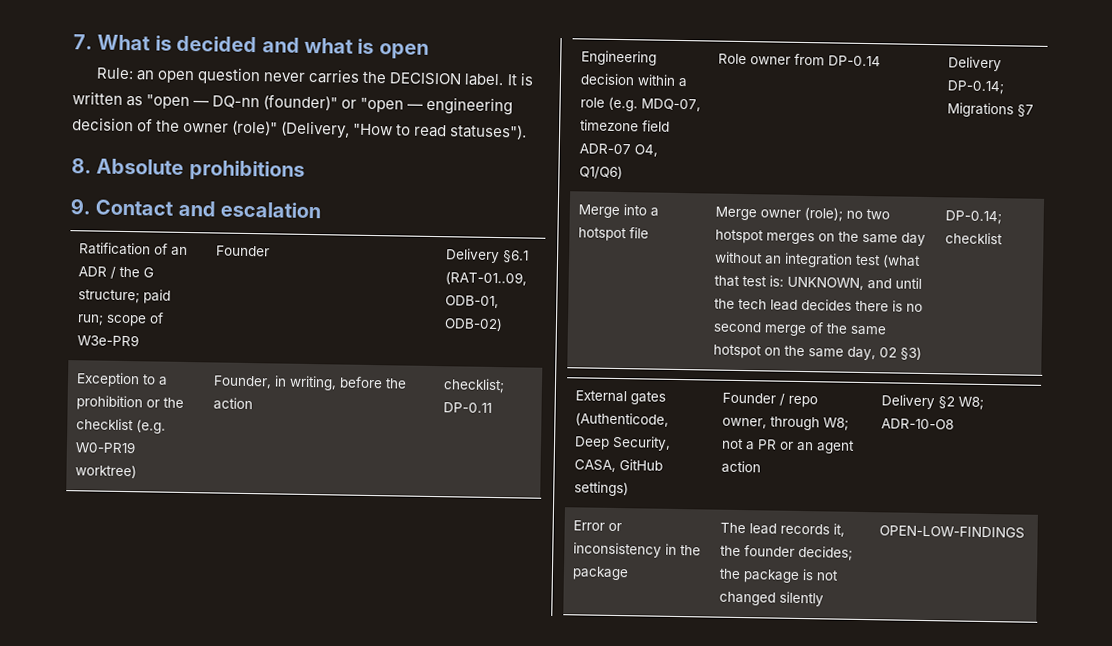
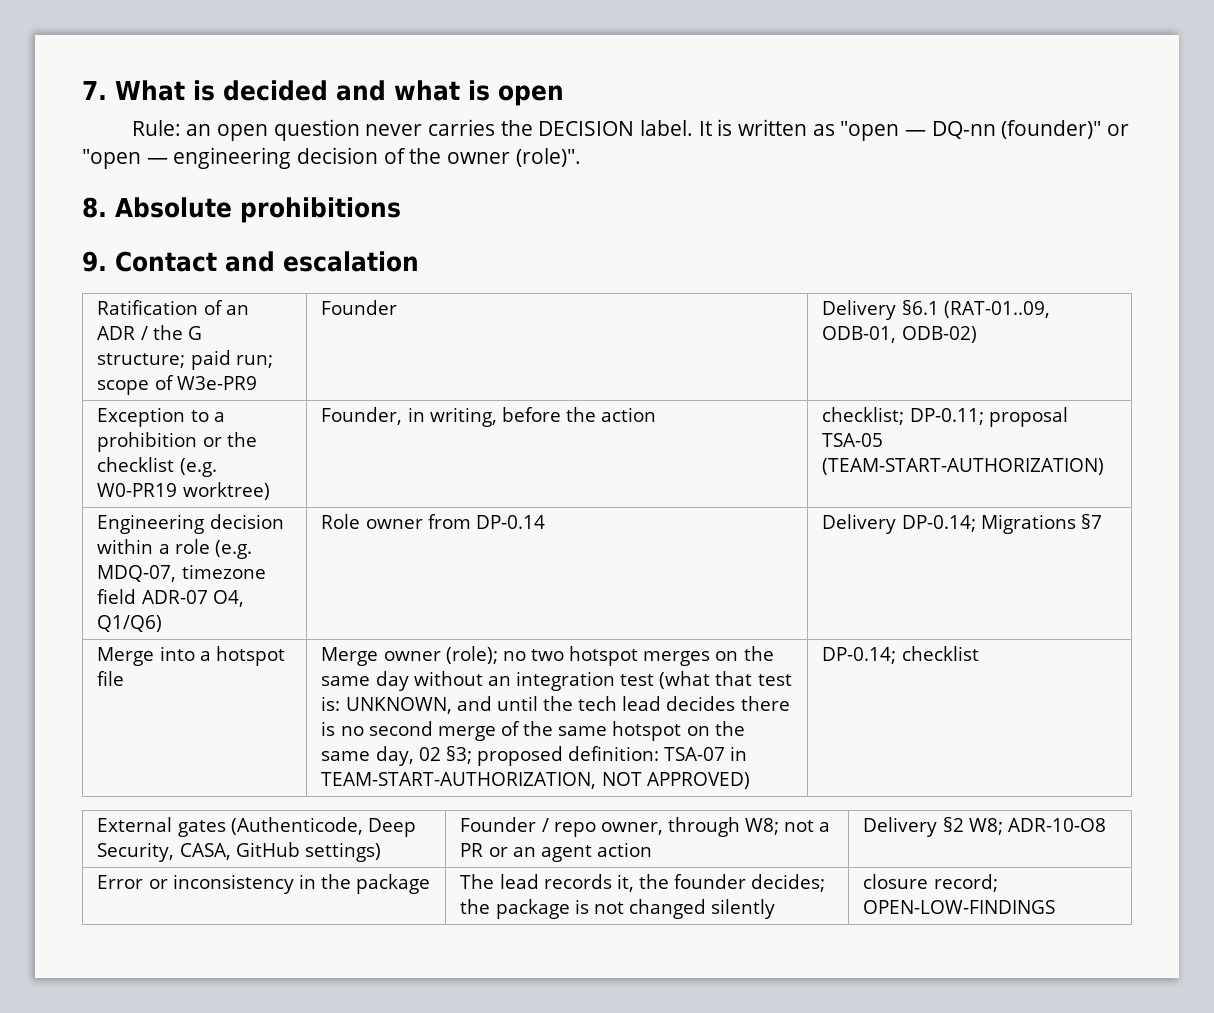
- It is written as "open — DQ-nn (founder)" or "open — engineering decision of the owner (role)" (Delivery, "How to read statuses").
+ It is written as "open — DQ-nn (founder)" or "open — engineering decision of the owner (role)".
- Exception to a prohibition or the checklist (e.g. W0-PR19 worktree) | Founder, in writing, before the action | checklist; DP-0.11
+ Exception to a prohibition or the checklist (e.g. W0-PR19 worktree) | Founder, in writing, before the action | checklist; DP-0.11; proposal TSA-05 (TEAM-START-AUTHORIZATION)
- Merge owner (role); no two hotspot merges on the same day without an integration test (what that test is: UNKNOWN, and until the tech lead decides there is no second merge of the same hotspot on the same day, 02 §3)
+ Merge owner (role); no two hotspot merges on the same day without an integration test (what that test is: UNKNOWN, and until the tech lead decides there is no second merge of the same hotspot on the same day, 02 §3; proposed definition: TSA-07 in TEAM-START-AUTHORIZATION, NOT APPROVED)
- Error or inconsistency in the package | The lead records it, the founder decides; the package is not changed silently | OPEN-LOW-FINDINGS
+ Error or inconsistency in the package | The lead records it, the founder decides; the package is not changed silently | closure record; OPEN-LOW-FINDINGS

